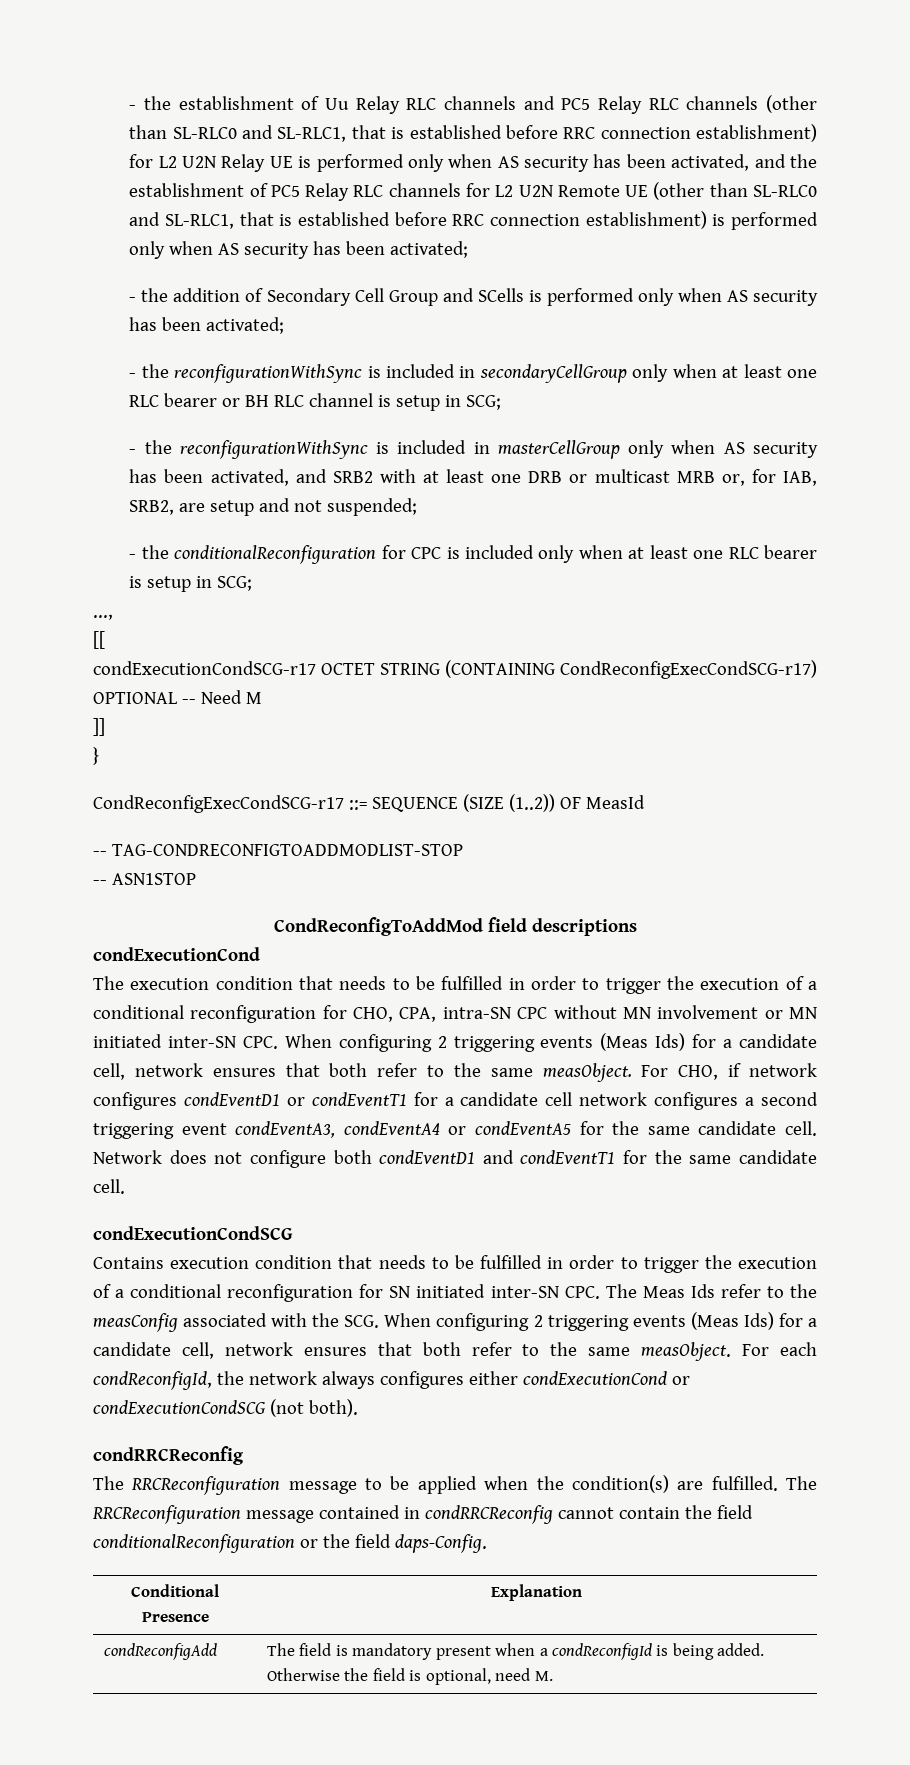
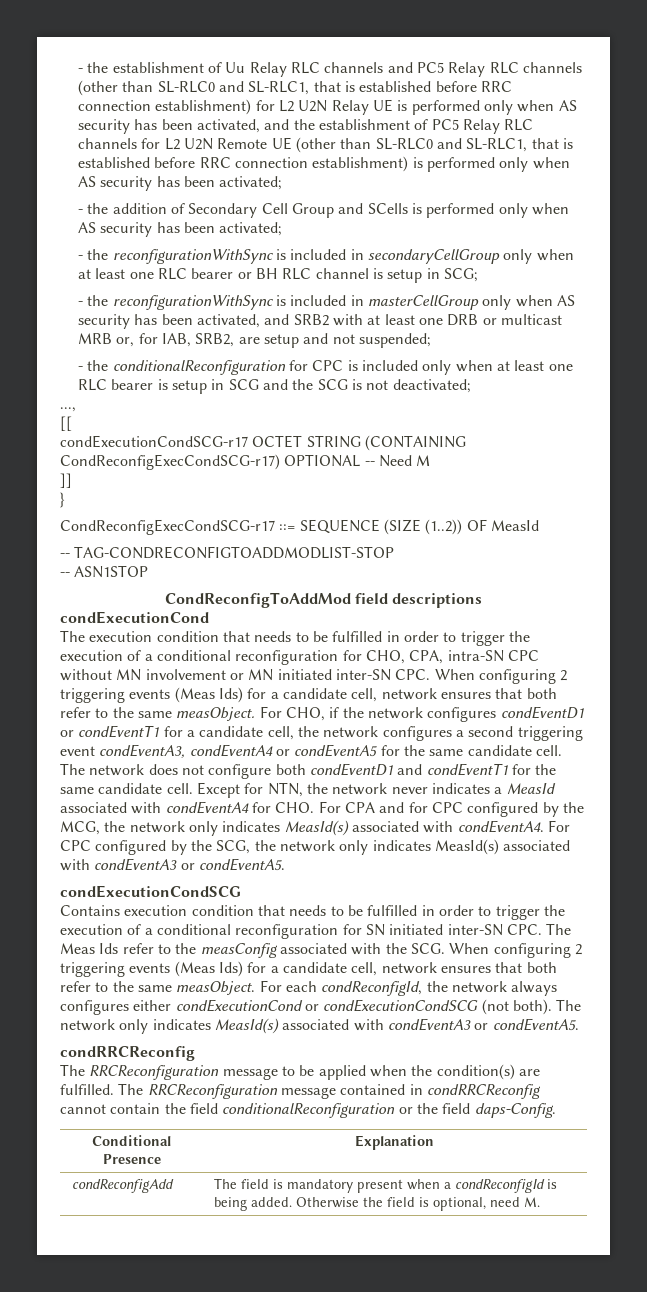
- - the conditionalReconfiguration for CPC is included only when at least one RLC bearer is setup in SCG;
+ - the conditionalReconfiguration for CPC is included only when at least one RLC bearer is setup in SCG and the SCG is not deactivated;
- For CHO, if network configures condEventD1 or condEventT1 for a candidate cell network configures a second triggering event condEventA3, condEventA4 or condEventA5 for the same candidate cell.
+ For CHO, if the network configures condEventD1 or condEventT1 for a candidate cell, the network configures a second triggering event condEventA3, condEventA4 or condEventA5 for the same candidate cell.
- Network does not configure both condEventD1 and condEventT1 for the same candidate cell.
+ The network does not configure both condEventD1 and condEventT1 for the same candidate cell. Except for NTN, the network never indicates a MeasId associated with condEventA4 for CHO. For CPA and for CPC configured by the MCG, the network only indicates MeasId(s) associated with condEventA4. For CPC configured by the SCG, the network only indicates MeasId(s) associated with condEventA3 or condEventA5.
+ The network only indicates MeasId(s) associated with condEventA3 or condEventA5.

